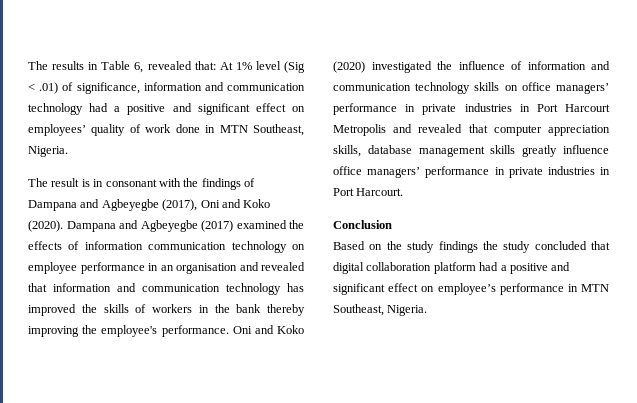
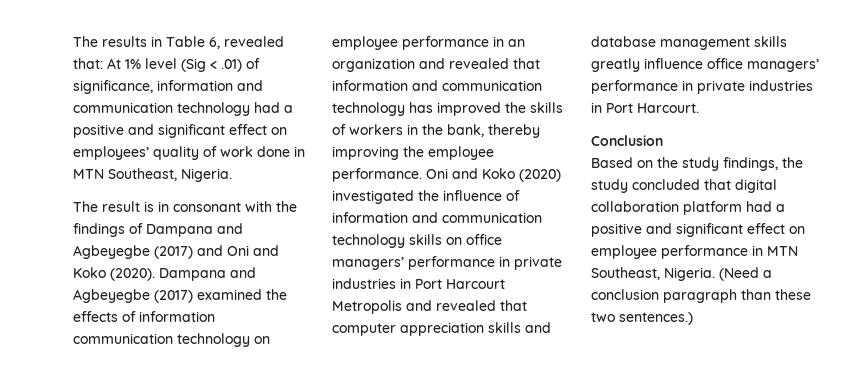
- The result is in consonant with the findings of Dampana and Agbeyegbe (2017), Oni and Koko (2020).
+ The result is in consonant with the findings of Dampana and Agbeyegbe (2017) and Oni and Koko (2020).
- Dampana and Agbeyegbe (2017) examined the effects of information communication technology on employee performance in an organisation and revealed that information and communication technology has improved the skills of workers in the bank thereby improving the employee's performance.
+ Dampana and Agbeyegbe (2017) examined the effects of information communication technology on employee performance in an organization and revealed that information and communication technology has improved the skills of workers in the bank, thereby improving the employee performance.
- Oni and Koko (2020) investigated the influence of information and communication technology skills on office managers’ performance in private industries in Port Harcourt Metropolis and revealed that computer appreciation skills, database management skills greatly influence office managers’ performance in private industries in Port Harcourt.
+ Oni and Koko (2020) investigated the influence of information and communication technology skills on office managers’ performance in private industries in Port Harcourt Metropolis and revealed that computer appreciation skills and database management skills greatly influence office managers’ performance in private industries in Port Harcourt.
- Based on the study findings the study concluded that digital collaboration platform had a positive and significant effect on employee’s performance in MTN Southeast, Nigeria.
+ Based on the study findings, the study concluded that digital collaboration platform had a positive and significant effect on employee performance in MTN Southeast, Nigeria.
+ (Need a conclusion paragraph than these two sentences.)

